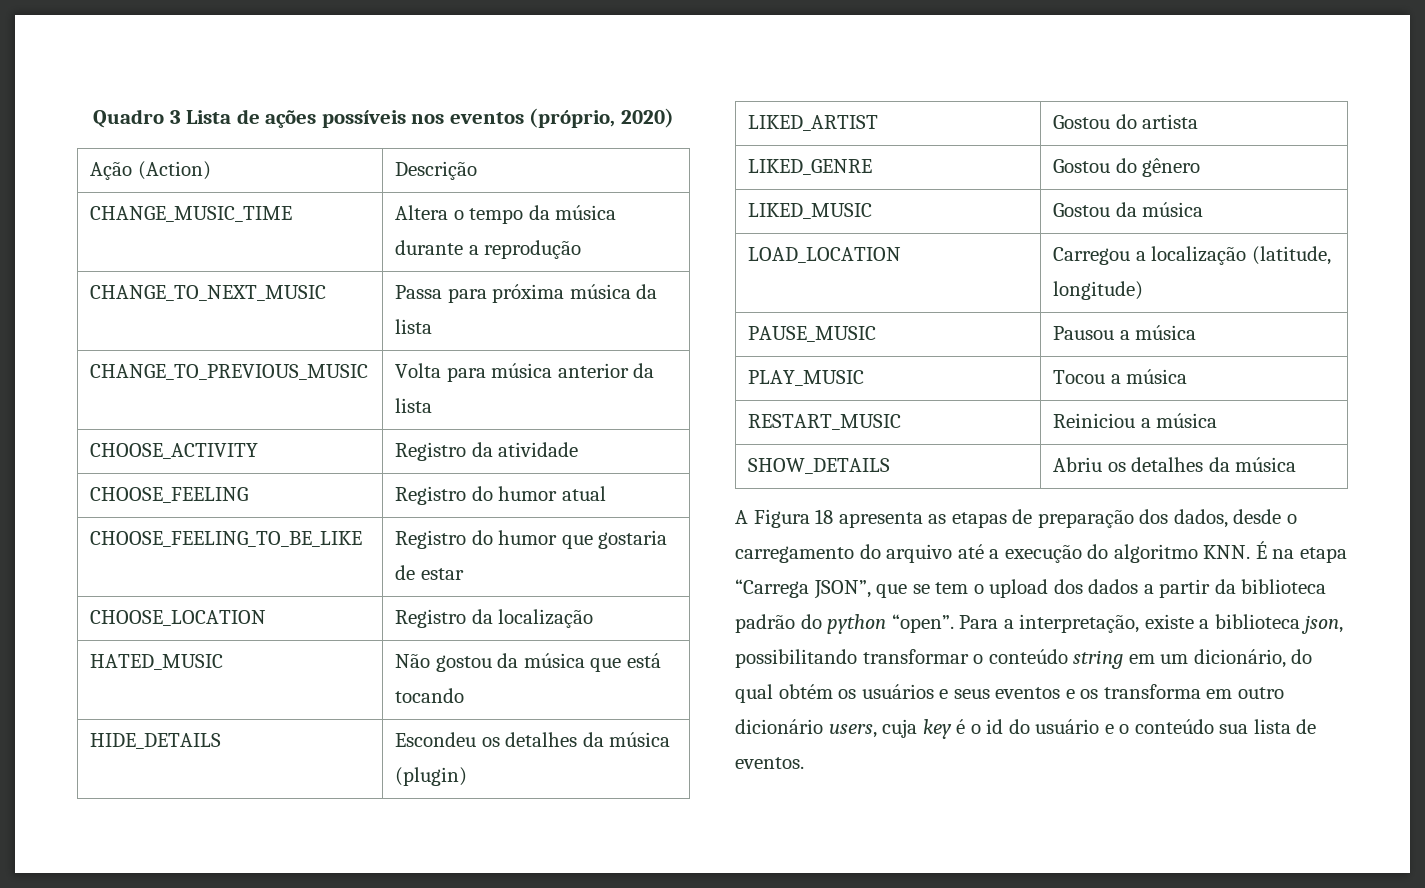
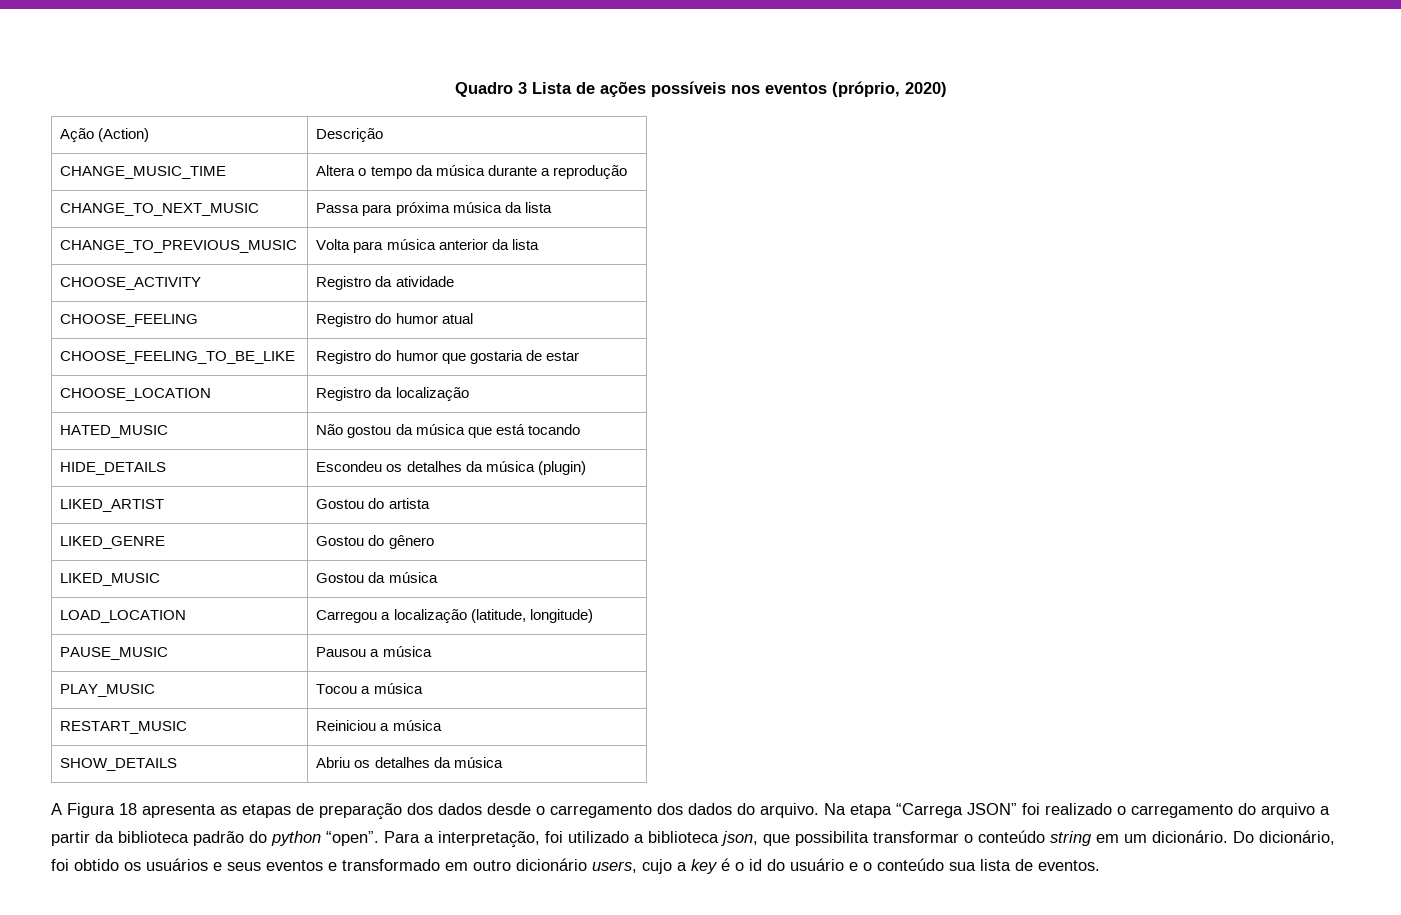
- A Figura 18 apresenta as etapas de preparação dos dados, desde o carregamento do arquivo até a execução do algoritmo KNN. É na etapa “Carrega JSON”, que se tem o upload dos dados a partir da biblioteca padrão do python “open”.
+ A Figura 18 apresenta as etapas de preparação dos dados desde o carregamento dos dados do arquivo. Na etapa “Carrega JSON” foi realizado o carregamento do arquivo a partir da biblioteca padrão do python “open”.
- Para a interpretação, existe a biblioteca json, possibilitando transformar o conteúdo string em um dicionário, do qual obtém os usuários e seus eventos e os transforma em outro dicionário users, cuja key é o id do usuário e o conteúdo sua lista de eventos.
+ Para a interpretação, foi utilizado a biblioteca json, que possibilita transformar o conteúdo string em um dicionário. Do dicionário, foi obtido os usuários e seus eventos e transformado em outro dicionário users, cujo a key é o id do usuário e o conteúdo sua lista de eventos.

